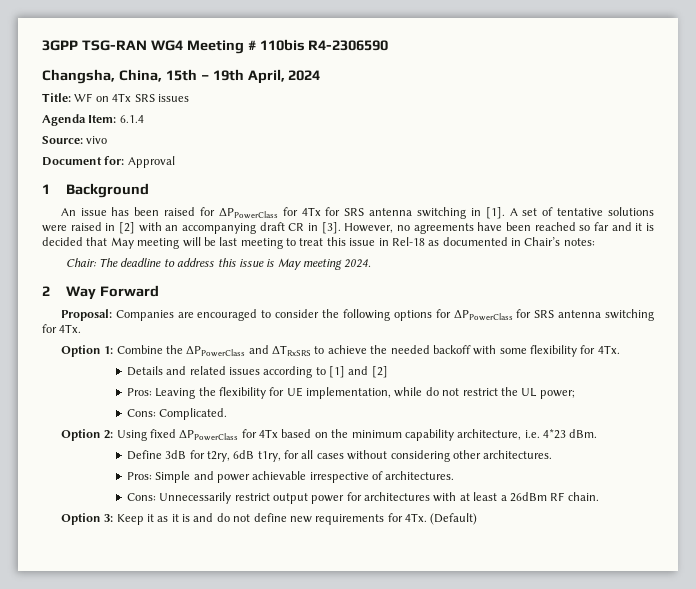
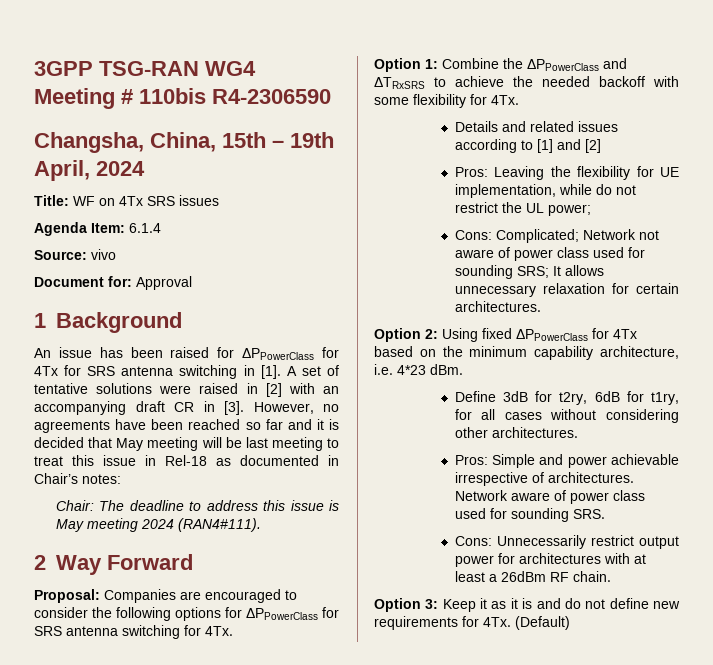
- Chair: The deadline to address this issue is May meeting 2024.
+ Chair: The deadline to address this issue is May meeting 2024 (RAN4#111).
- Cons: Complicated.
+ Cons: Complicated; Network not aware of power class used for sounding SRS; It allows unnecessary relaxation for certain architectures.
- Define 3dB for t2ry, 6dB t1ry, for all cases without considering other architectures.
+ Define 3dB for t2ry, 6dB for t1ry, for all cases without considering other architectures.
+ Network aware of power class used for sounding SRS.

